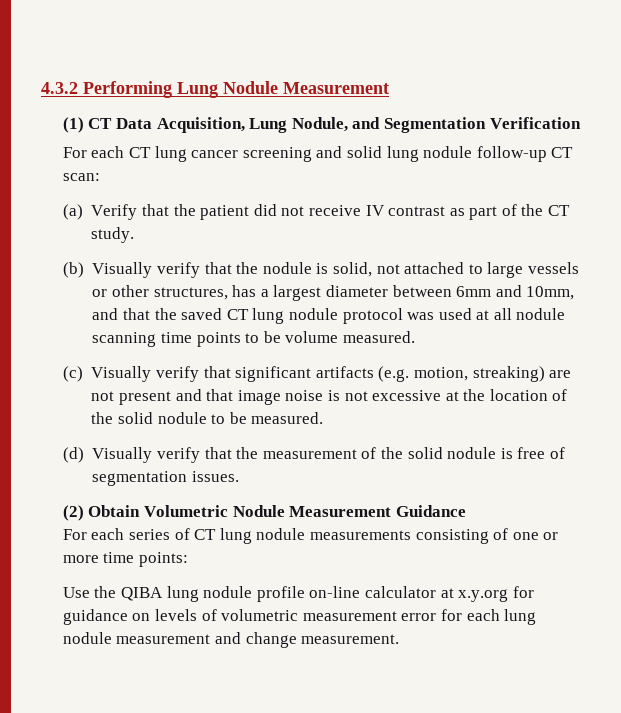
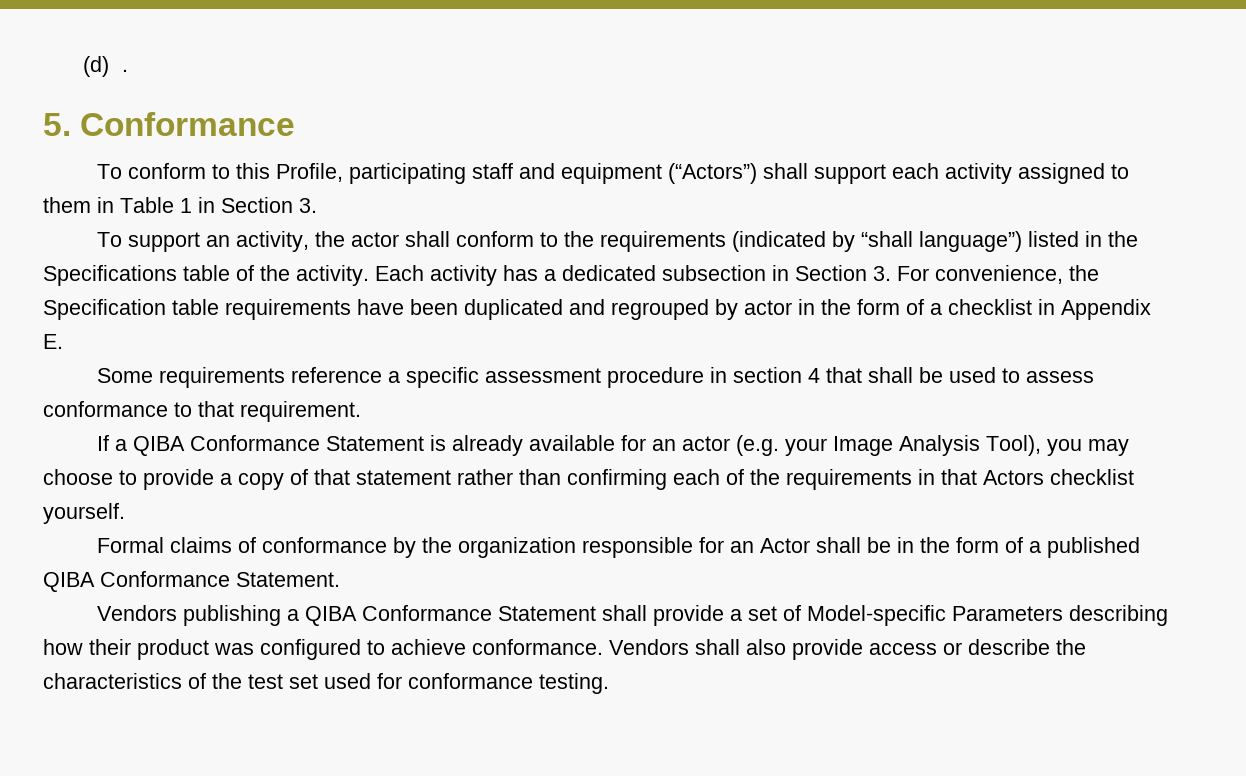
- 4.3.2 Performing Lung Nodule Measurement
- (1) CT Data Acquisition, Lung Nodule, and Segmentation Verification
- For each CT lung cancer screening and solid lung nodule follow-up CT scan:
- (a) Verify that the patient did not receive IV contrast as part of the CT study.
- (b) Visually verify that the nodule is solid, not attached to large vessels or other structures, has a largest diameter between 6mm and 10mm, and that the saved CT lung nodule protocol was used at all nodule scanning time points to be volume measured.
- (c) Visually verify that significant artifacts (e.g. motion, streaking) are not present and that image noise is not excessive at the location of the solid nodule to be measured.
- (d) Visually verify that the measurement of the solid nodule is free of segmentation issues.
- (2) Obtain Volumetric Nodule Measurement Guidance
- For each series of CT lung nodule measurements consisting of one or more time points:
- Use the QIBA lung nodule profile on-line calculator at x.y.org for guidance on levels of volumetric measurement error for each lung nodule measurement and change measurement.
+ (d) .
+ 5. Conformance
+ To conform to this Profile, participating staff and equipment (“Actors”) shall support each activity assigned to them in Table 1 in Section 3.
+ To support an activity, the actor shall conform to the requirements (indicated by “shall language”) listed in the Specifications table of the activity. Each activity has a dedicated subsection in Section 3. For convenience, the Specification table requirements have been duplicated and regrouped by actor in the form of a checklist in Appendix E.
+ Some requirements reference a specific assessment procedure in section 4 that shall be used to assess conformance to that requirement.
+ If a QIBA Conformance Statement is already available for an actor (e.g. your Image Analysis Tool), you may choose to provide a copy of that statement rather than confirming each of the requirements in that Actors checklist yourself.
+ Formal claims of conformance by the organization responsible for an Actor shall be in the form of a published QIBA Conformance Statement.
+ Vendors publishing a QIBA Conformance Statement shall provide a set of Model-specific Parameters describing how their product was configured to achieve conformance. Vendors shall also provide access or describe the characteristics of the test set used for conformance testing.

